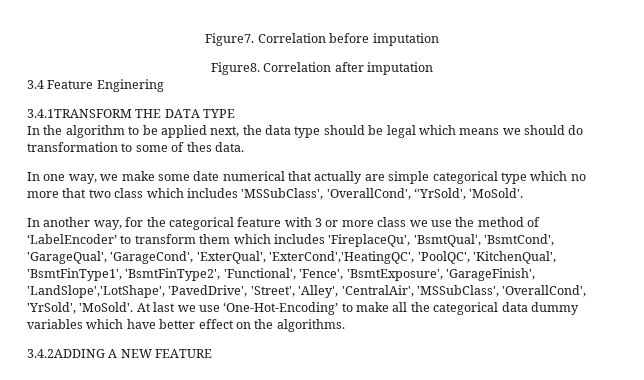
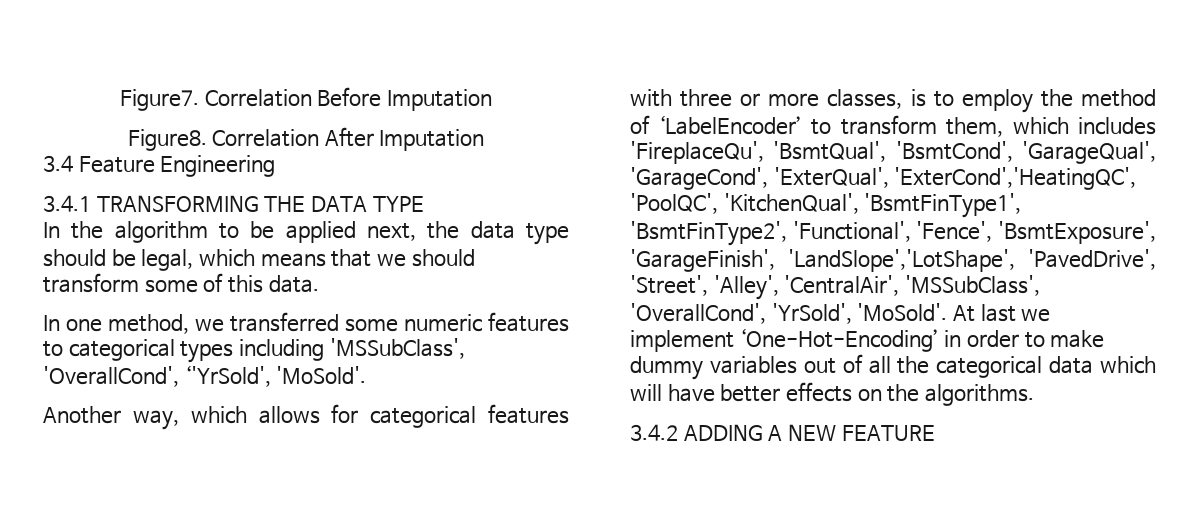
- Correlation before imputation
+ Correlation Before Imputation
- Correlation after imputation
+ Correlation After Imputation
- 3.4 Feature Enginering
- 3.4.1TRANSFORM THE DATA TYPE
+ 3.4 Feature Engineering
+ 3.4.1 TRANSFORMING THE DATA TYPE
- In the algorithm to be applied next, the data type should be legal which means we should do transformation to some of thes data.
+ In the algorithm to be applied next, the data type should be legal, which means that we should transform some of this data.
- In one way, we make some date numerical that actually are simple categorical type which no more that two class which includes 'MSSubClass', 'OverallCond', ‘'YrSold', 'MoSold'.
- In another way, for the categorical feature with 3 or more class we use the method of ‘LabelEncoder’ to transform them which includes 'FireplaceQu', 'BsmtQual', 'BsmtCond', 'GarageQual', 'GarageCond', 'ExterQual', 'ExterCond','HeatingQC', 'PoolQC', 'KitchenQual', 'BsmtFinType1', 'BsmtFinType2', 'Functional', 'Fence', 'BsmtExposure', 'GarageFinish', 'LandSlope','LotShape', 'PavedDrive', 'Street', 'Alley', 'CentralAir', 'MSSubClass', 'OverallCond', 'YrSold', 'MoSold'.
+ In one method, we transferred some numeric features to categorical types including 'MSSubClass', 'OverallCond', ‘'YrSold', 'MoSold'.
+ Another way, which allows for categorical features with three or more classes, is to employ the method of ‘LabelEncoder’ to transform them, which includes 'FireplaceQu', 'BsmtQual', 'BsmtCond', 'GarageQual', 'GarageCond', 'ExterQual', 'ExterCond','HeatingQC', 'PoolQC', 'KitchenQual', 'BsmtFinType1', 'BsmtFinType2', 'Functional', 'Fence', 'BsmtExposure', 'GarageFinish', 'LandSlope','LotShape', 'PavedDrive', 'Street', 'Alley', 'CentralAir', 'MSSubClass', 'OverallCond', 'YrSold', 'MoSold'.
- At last we use ‘One-Hot-Encoding’ to make all the categorical data dummy variables which have better effect on the algorithms.
+ At last we implement ‘One-Hot-Encoding’ in order to make dummy variables out of all the categorical data which will have better effects on the algorithms.
- 3.4.2ADDING A NEW FEATURE
+ 3.4.2 ADDING A NEW FEATURE

